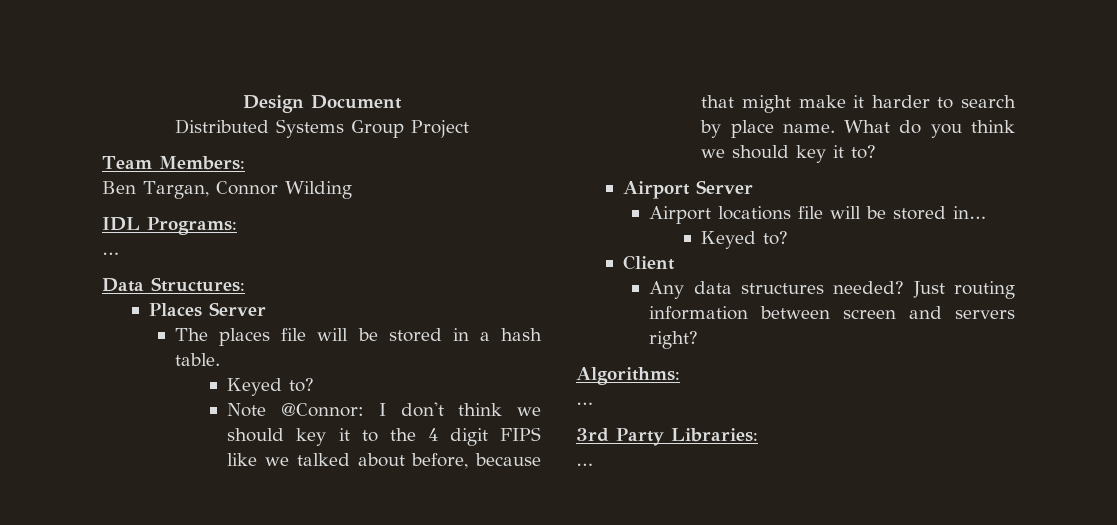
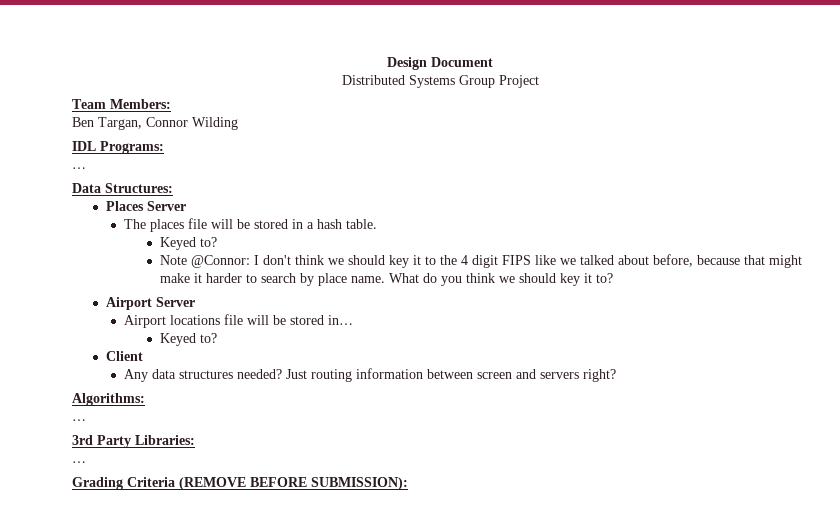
+ Grading Criteria (REMOVE BEFORE SUBMISSION):

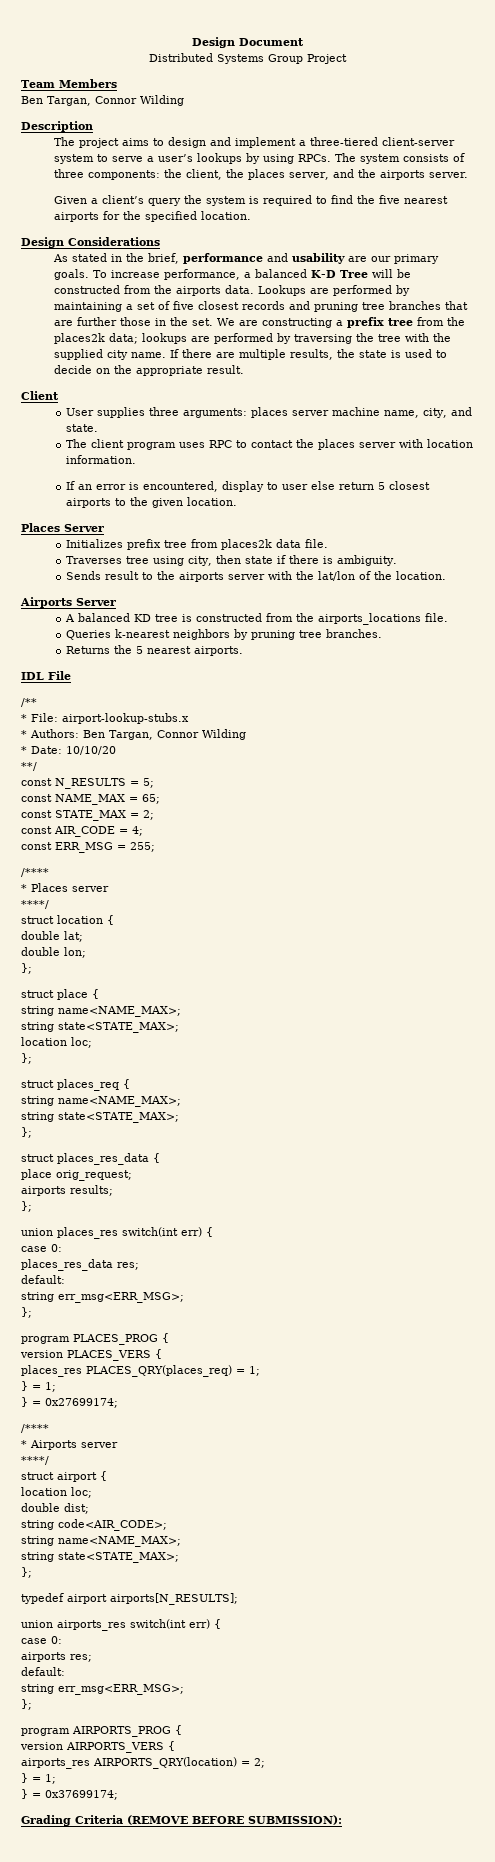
- Team Members:
+ Team Members
  Ben Targan, Connor Wilding
- IDL Programs:
- …
- Data Structures:
+ Description
+ The project aims to design and implement a three-tiered client-server system to serve a user’s lookups by using RPCs. The system consists of three components: the client, the places server, and the airports server.
+ Given a client’s query the system is required to find the five nearest airports for the specified location.
+ Design Considerations
+ As stated in the brief, performance and usability are our primary goals. To increase performance, a balanced K-D Tree will be constructed from the airports data. Lookups are performed by maintaining a set of five closest records and pruning tree branches that are further those in the set. We are constructing a prefix tree from the places2k data; lookups are performed by traversing the tree with the supplied city name. If there are multiple results, the state is used to decide on the appropriate result.
+ Client
+ User supplies three arguments: places server machine name, city, and state.
+ The client program uses RPC to contact the places server with location information.
+ If an error is encountered, display to user else return 5 closest airports to the given location.
  Places Server
- The places file will be stored in a hash table.
- Keyed to?
- Note @Connor: I don't think we should key it to the 4 digit FIPS like we talked about before, because that might make it harder to search by place name. What do you think we should key it to?
- Airport Server
- Airport locations file will be stored in…
- Keyed to?
- Client
- Any data structures needed? Just routing information between screen and servers right?
- Algorithms:
- …
- 3rd Party Libraries:
- …
+ Initializes prefix tree from places2k data file.
+ Traverses tree using city, then state if there is ambiguity.
+ Sends result to the airports server with the lat/lon of the location.
+ Airports Server
+ A balanced KD tree is constructed from the airports_locations file.
+ Queries k-nearest neighbors by pruning tree branches.
+ Returns the 5 nearest airports.
+ IDL File
+ /**
+ * File: airport-lookup-stubs.x
+ * Authors: Ben Targan, Connor Wilding
+ * Date: 10/10/20
+ **/
+ const N_RESULTS = 5;
+ const NAME_MAX = 65;
+ const STATE_MAX = 2;
+ const AIR_CODE = 4;
+ const ERR_MSG = 255;
+ /****
+ * Places server
+ ****/
+ struct location {
+ double lat;
+ double lon;
+ };
+ struct place {
+ string name<NAME_MAX>;
+ string state<STATE_MAX>;
+ location loc;
+ };
+ struct places_req {
+ string name<NAME_MAX>;
+ string state<STATE_MAX>;
+ };
+ struct places_res_data {
+ place orig_request;
+ airports results;
+ };
+ union places_res switch(int err) {
+ case 0:
+ places_res_data res;
+ default:
+ string err_msg<ERR_MSG>;
+ };
+ program PLACES_PROG {
+ version PLACES_VERS {
+ places_res PLACES_QRY(places_req) = 1;
+ } = 1;
+ } = 0x27699174;
+ /****
+ * Airports server
+ ****/
+ struct airport {
+ location loc;
+ double dist;
+ string code<AIR_CODE>;
+ string name<NAME_MAX>;
+ string state<STATE_MAX>;
+ };
+ typedef airport airports[N_RESULTS];
+ union airports_res switch(int err) {
+ case 0:
+ airports res;
+ default:
+ string err_msg<ERR_MSG>;
+ };
+ program AIRPORTS_PROG {
+ version AIRPORTS_VERS {
+ airports_res AIRPORTS_QRY(location) = 2;
+ } = 1;
+ } = 0x37699174;

